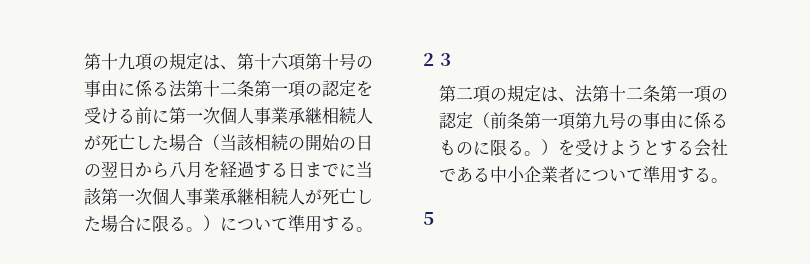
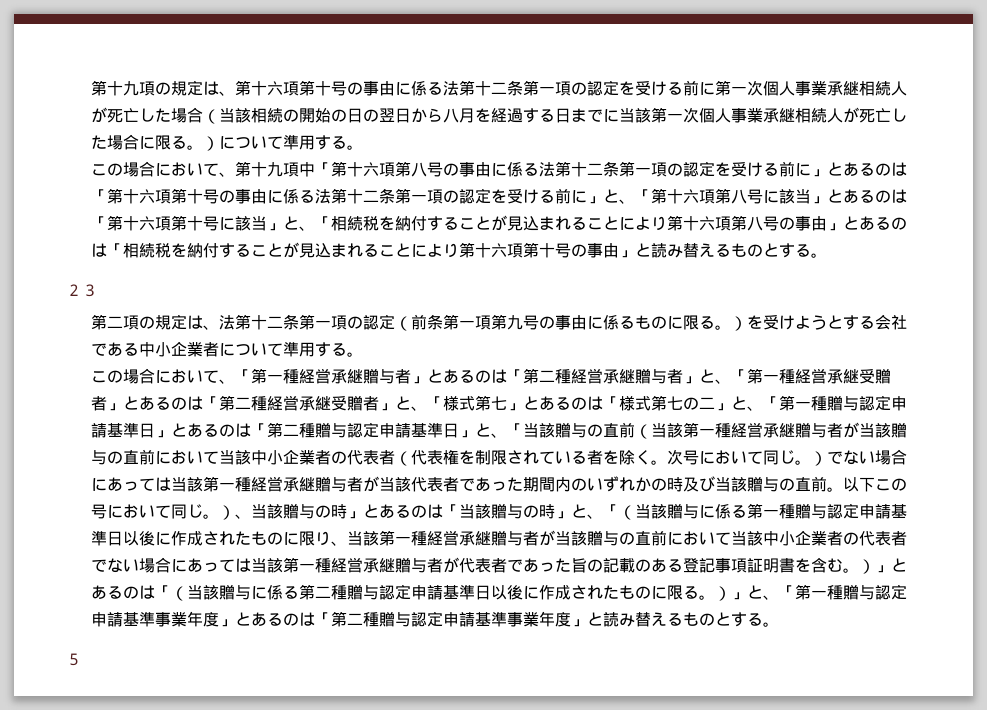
+ この場合において、第十九項中「第十六項第八号の事由に係る法第十二条第一項の認定を受ける前に」とあるのは「第十六項第十号の事由に係る法第十二条第一項の認定を受ける前に」と、「第十六項第八号に該当」とあるのは「第十六項第十号に該当」と、「相続税を納付することが見込まれることにより第十六項第八号の事由」とあるのは「相続税を納付することが見込まれることにより第十六項第十号の事由」と読み替えるものとする。
+ この場合において、「第一種経営承継贈与者」とあるのは「第二種経営承継贈与者」と、「第一種経営承継受贈者」とあるのは「第二種経営承継受贈者」と、「様式第七」とあるのは「様式第七の二」と、「第一種贈与認定申請基準日」とあるのは「第二種贈与認定申請基準日」と、「当該贈与の直前（当該第一種経営承継贈与者が当該贈与の直前において当該中小企業者の代表者（代表権を制限されている者を除く。次号において同じ。）でない場合にあっては当該第一種経営承継贈与者が当該代表者であった期間内のいずれかの時及び当該贈与の直前。以下この号において同じ。）、当該贈与の時」とあるのは「当該贈与の時」と、「（当該贈与に係る第一種贈与認定申請基準日以後に作成されたものに限り、当該第一種経営承継贈与者が当該贈与の直前において当該中小企業者の代表者でない場合にあっては当該第一種経営承継贈与者が代表者であった旨の記載のある登記事項証明書を含む。）」とあるのは「（当該贈与に係る第二種贈与認定申請基準日以後に作成されたものに限る。）」と、「第一種贈与認定申請基準事業年度」とあるのは「第二種贈与認定申請基準事業年度」と読み替えるものとする。

